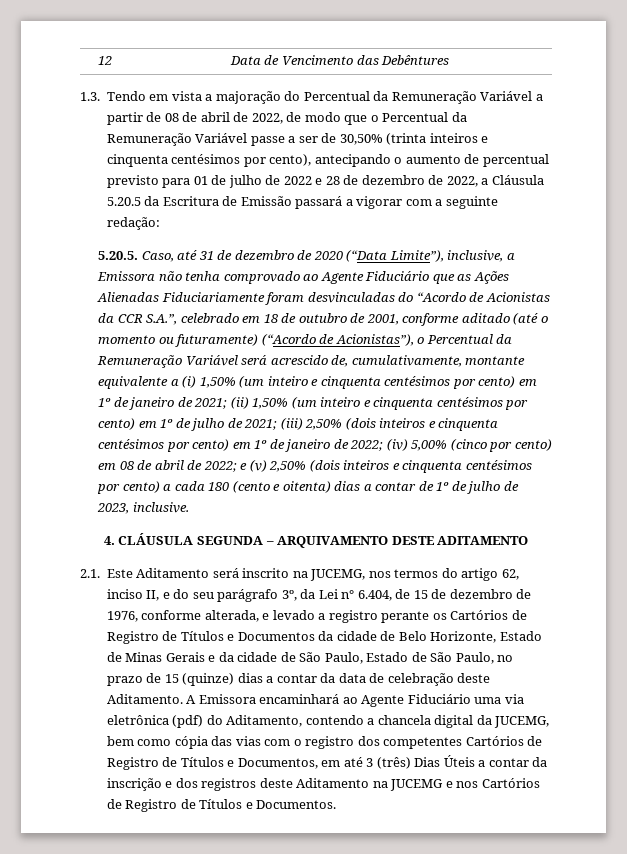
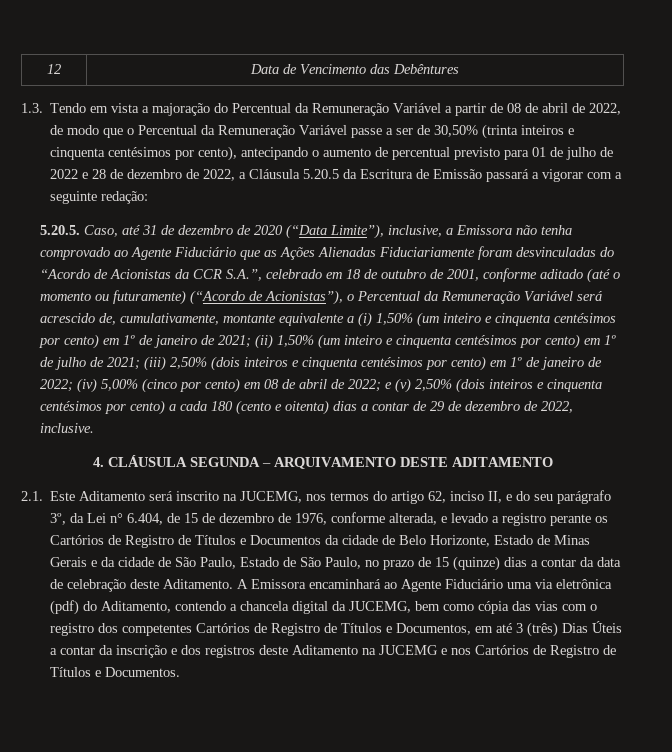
- e (v) 2,50% (dois inteiros e cinquenta centésimos por cento) a cada 180 (cento e oitenta) dias a contar de 1º de julho de 2023, inclusive.
+ e (v) 2,50% (dois inteiros e cinquenta centésimos por cento) a cada 180 (cento e oitenta) dias a contar de 29 de dezembro de 2022, inclusive.

